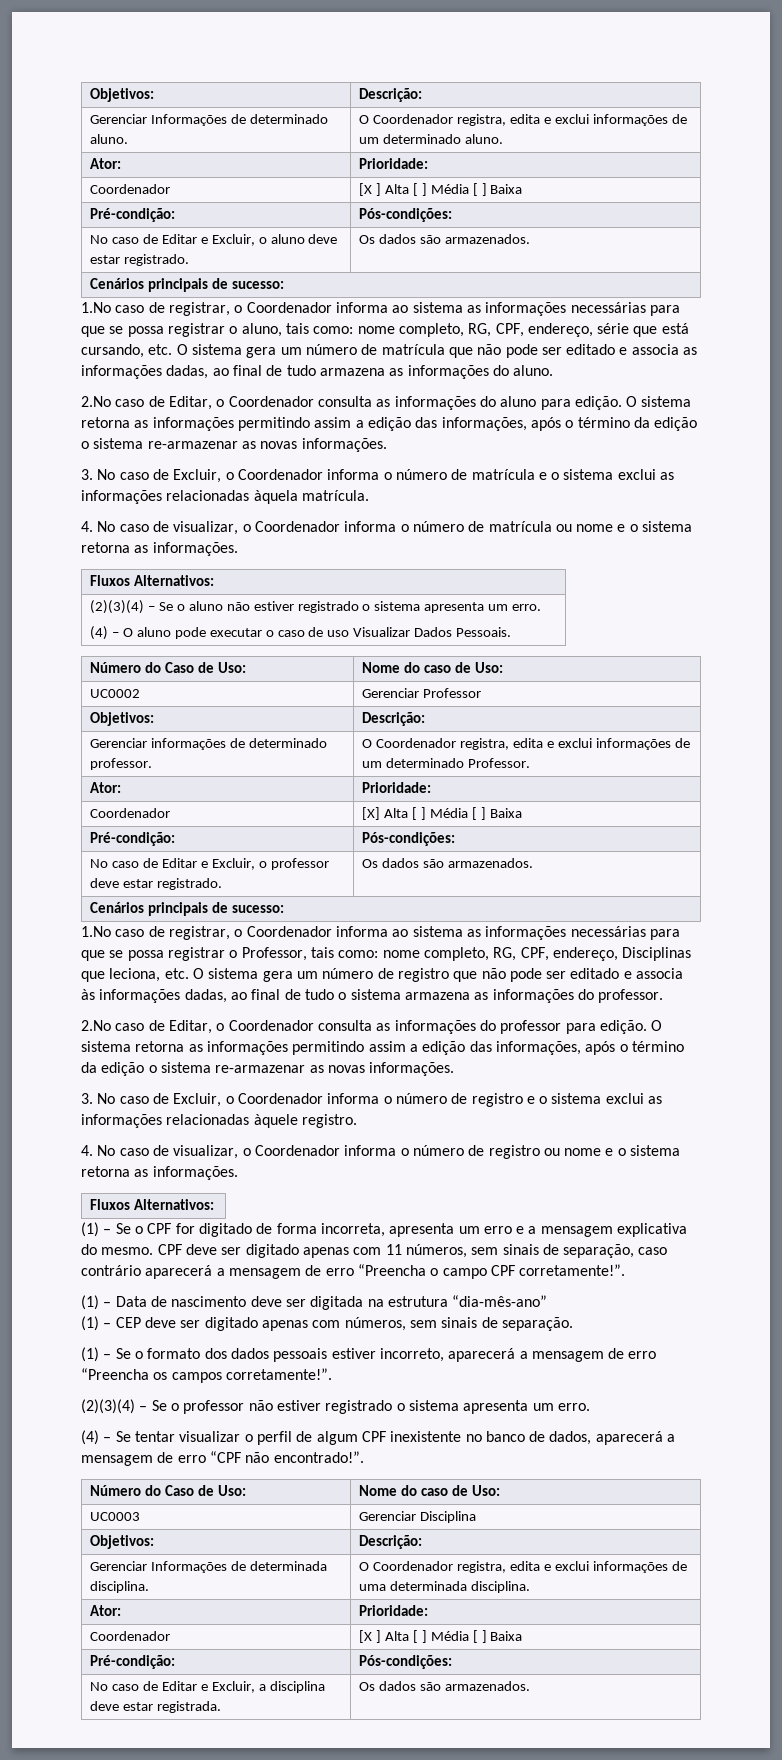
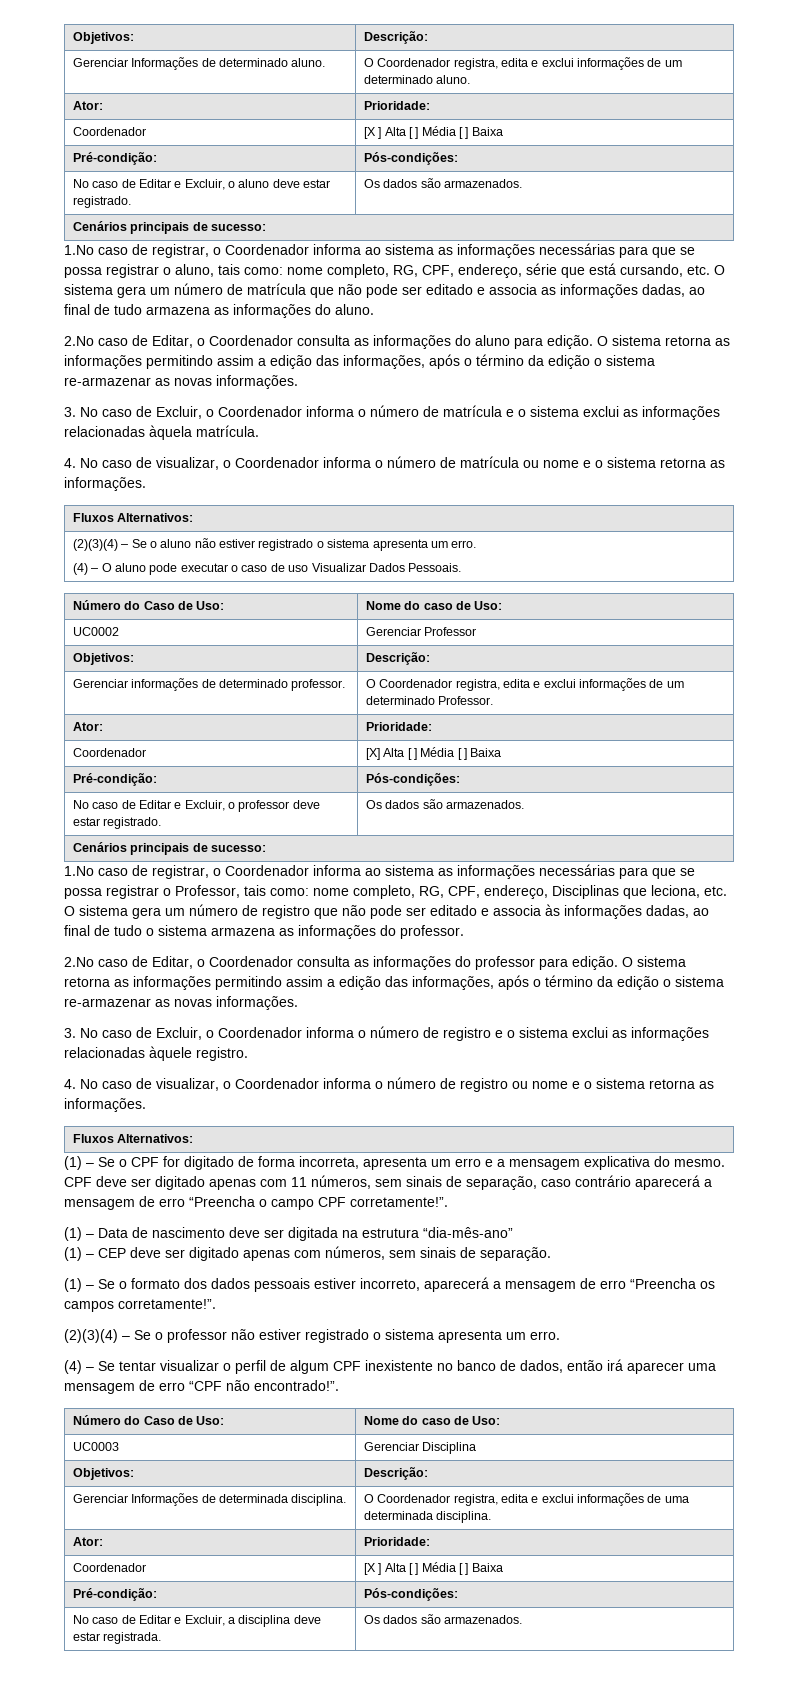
- (4) – Se tentar visualizar o perfil de algum CPF inexistente no banco de dados, aparecerá a mensagem de erro “CPF não encontrado!”.
+ (4) – Se tentar visualizar o perfil de algum CPF inexistente no banco de dados, então irá aparecer uma mensagem de erro “CPF não encontrado!”.

